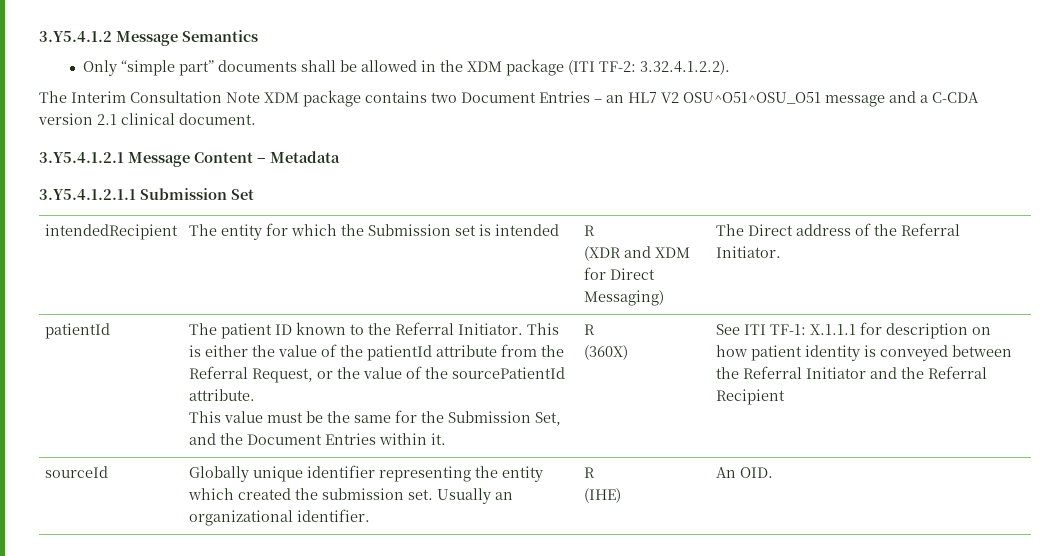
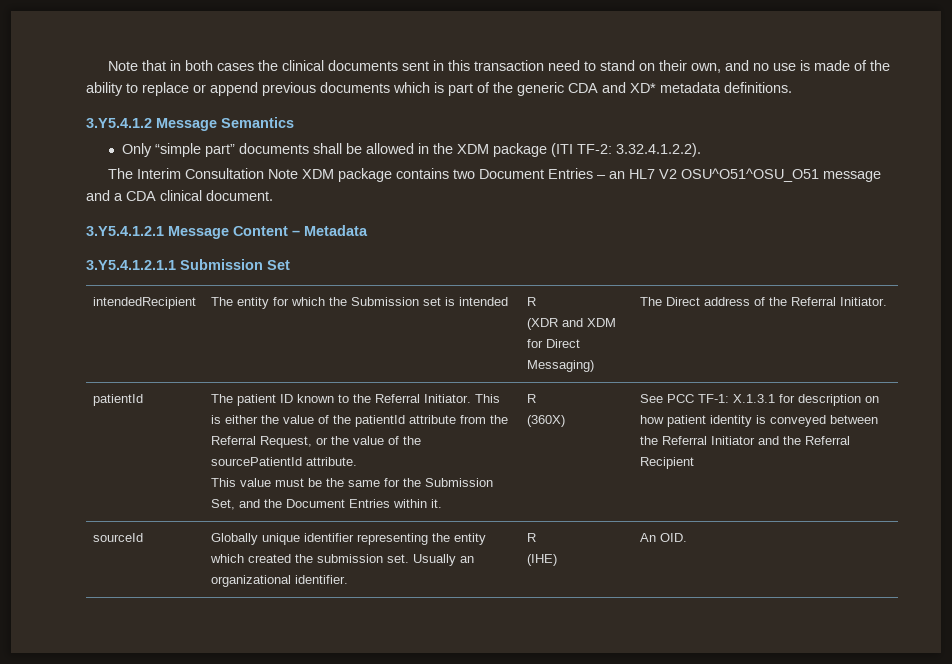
+ Note that in both cases the clinical documents sent in this transaction need to stand on their own, and no use is made of the ability to replace or append previous documents which is part of the generic CDA and XD* metadata definitions.
- The Interim Consultation Note XDM package contains two Document Entries – an HL7 V2 OSU^O51^OSU_O51 message and a C-CDA version 2.1 clinical document.
+ The Interim Consultation Note XDM package contains two Document Entries – an HL7 V2 OSU^O51^OSU_O51 message and a CDA clinical document.
- See ITI TF-1: X.1.1.1 for description on how patient identity is conveyed between the Referral Initiator and the Referral Recipient
+ See PCC TF-1: X.1.3.1 for description on how patient identity is conveyed between the Referral Initiator and the Referral Recipient

